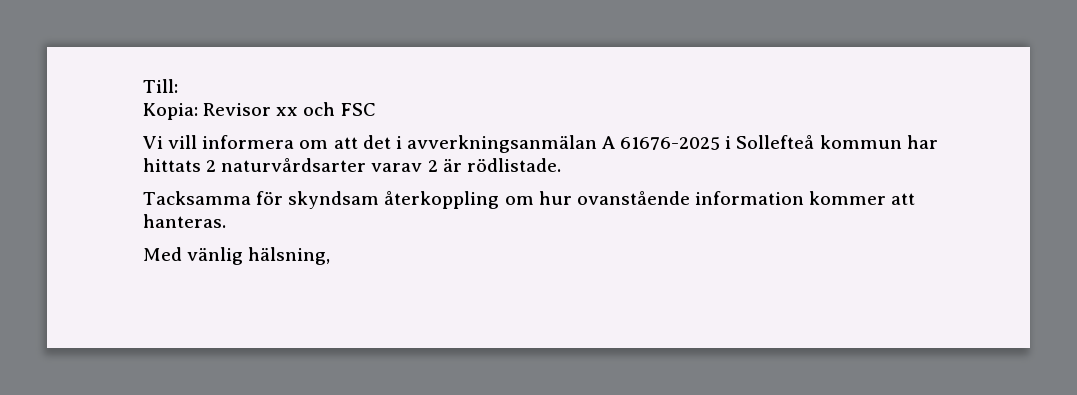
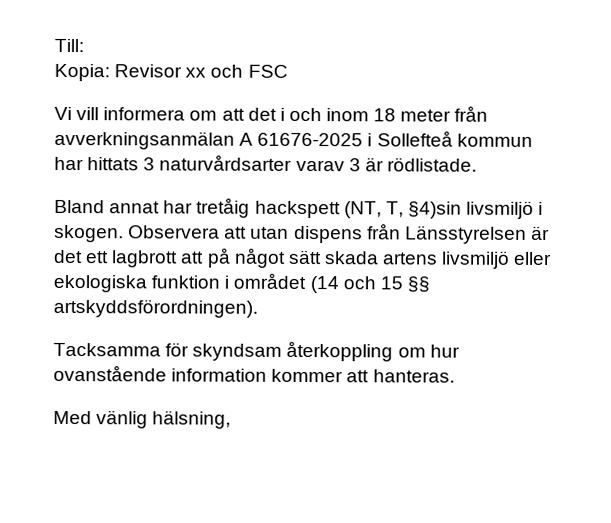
- Vi vill informera om att det i avverkningsanmälan A 61676-2025 i Sollefteå kommun har hittats 2 naturvårdsarter varav 2 är rödlistade.
+ Vi vill informera om att det i och inom 18 meter från avverkningsanmälan A 61676-2025 i Sollefteå kommun har hittats 3 naturvårdsarter varav 3 är rödlistade.
+ Bland annat har tretåig hackspett (NT, T, §4)sin livsmiljö i skogen. Observera att utan dispens från Länsstyrelsen är det ett lagbrott att på något sätt skada artens livsmiljö eller ekologiska funktion i området (14 och 15 §§ artskyddsförordningen).

